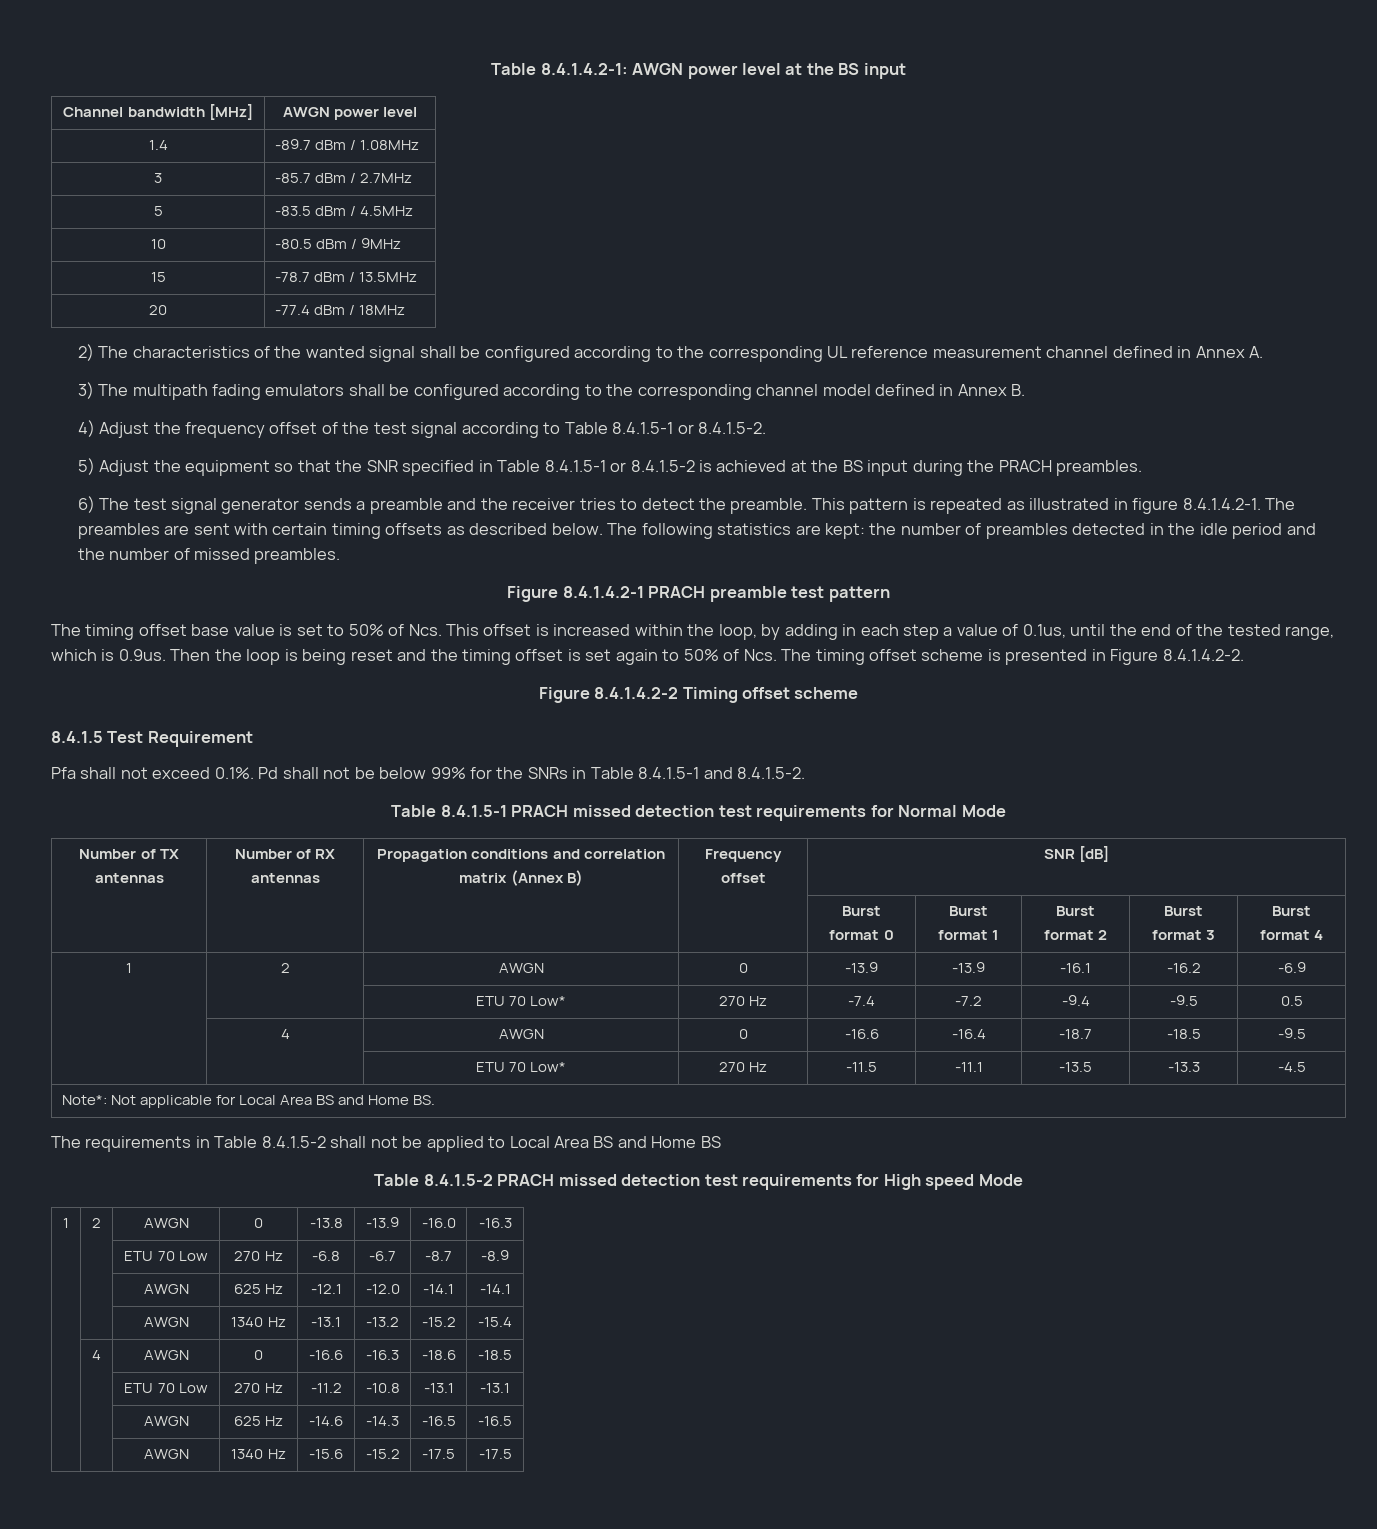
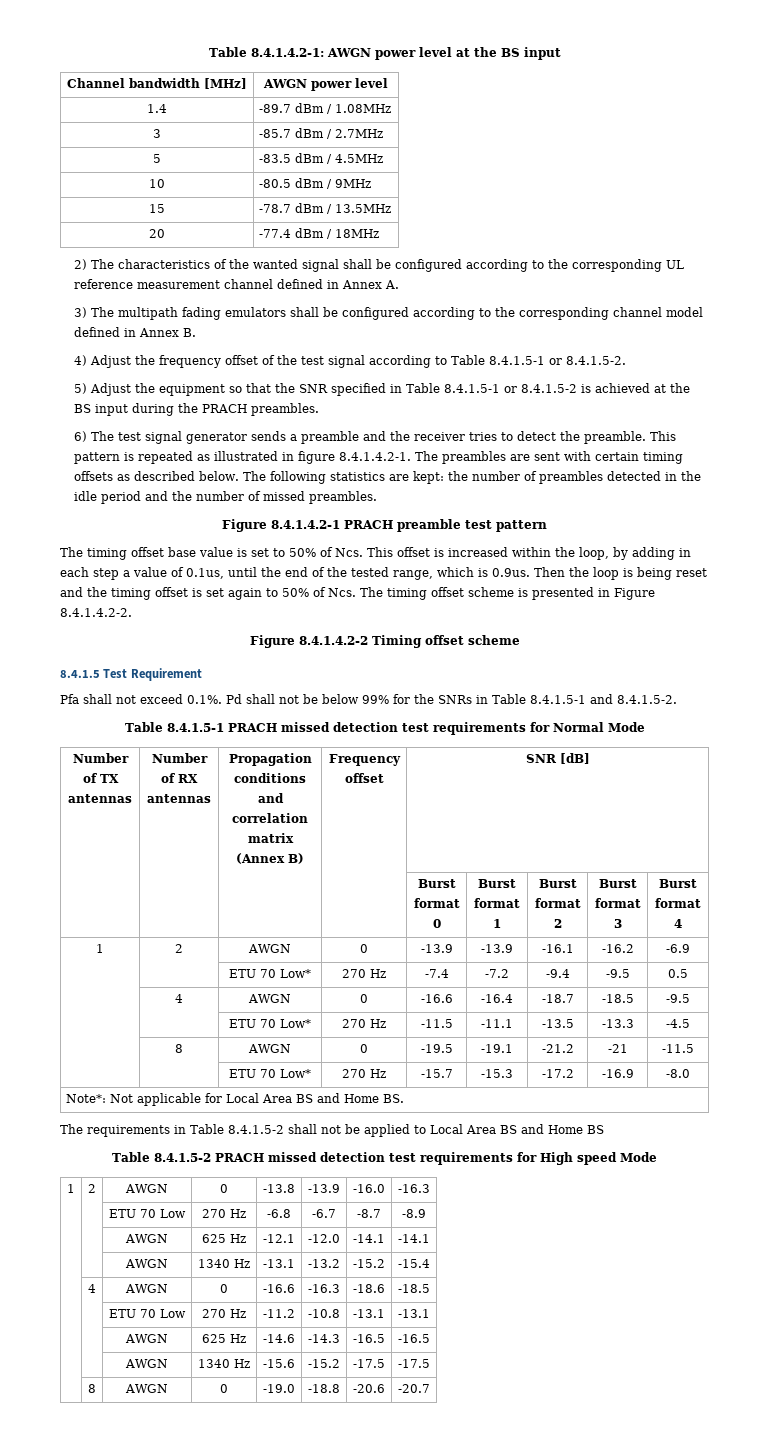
+ | 8 | AWGN | 0 | -19.5 | -19.1 | -21.2 | -21 | -11.5
+ | | ETU 70 Low* | 270 Hz | -15.7 | -15.3 | -17.2 | -16.9 | -8.0
+ | 8 | AWGN | 0 | -19.0 | -18.8 | -20.6 | -20.7

